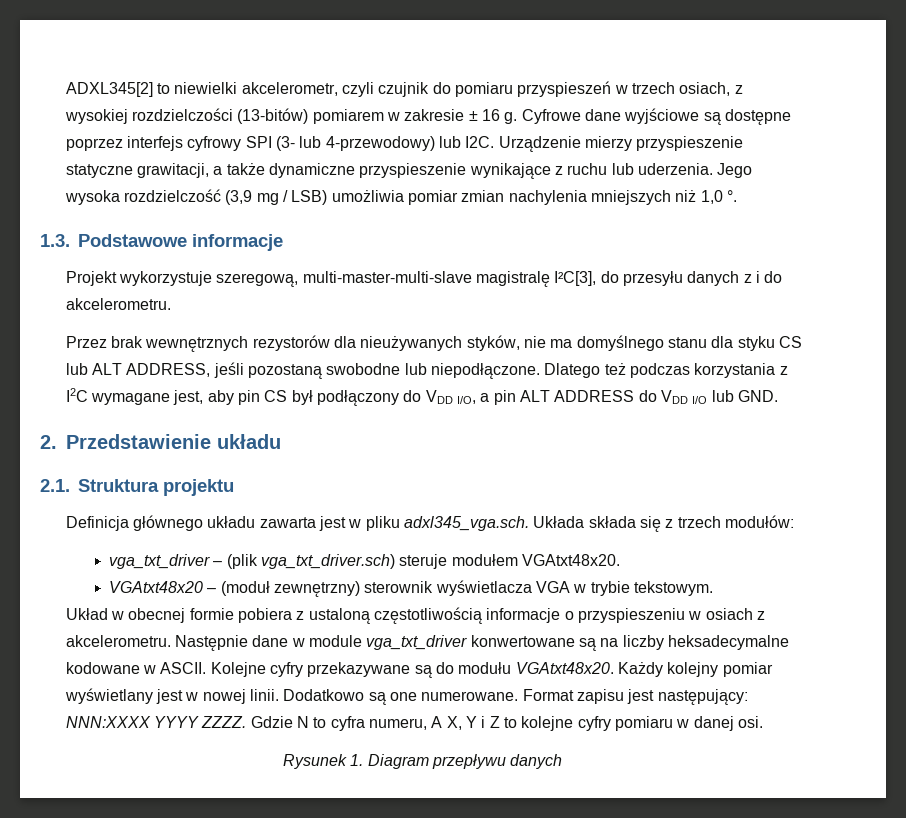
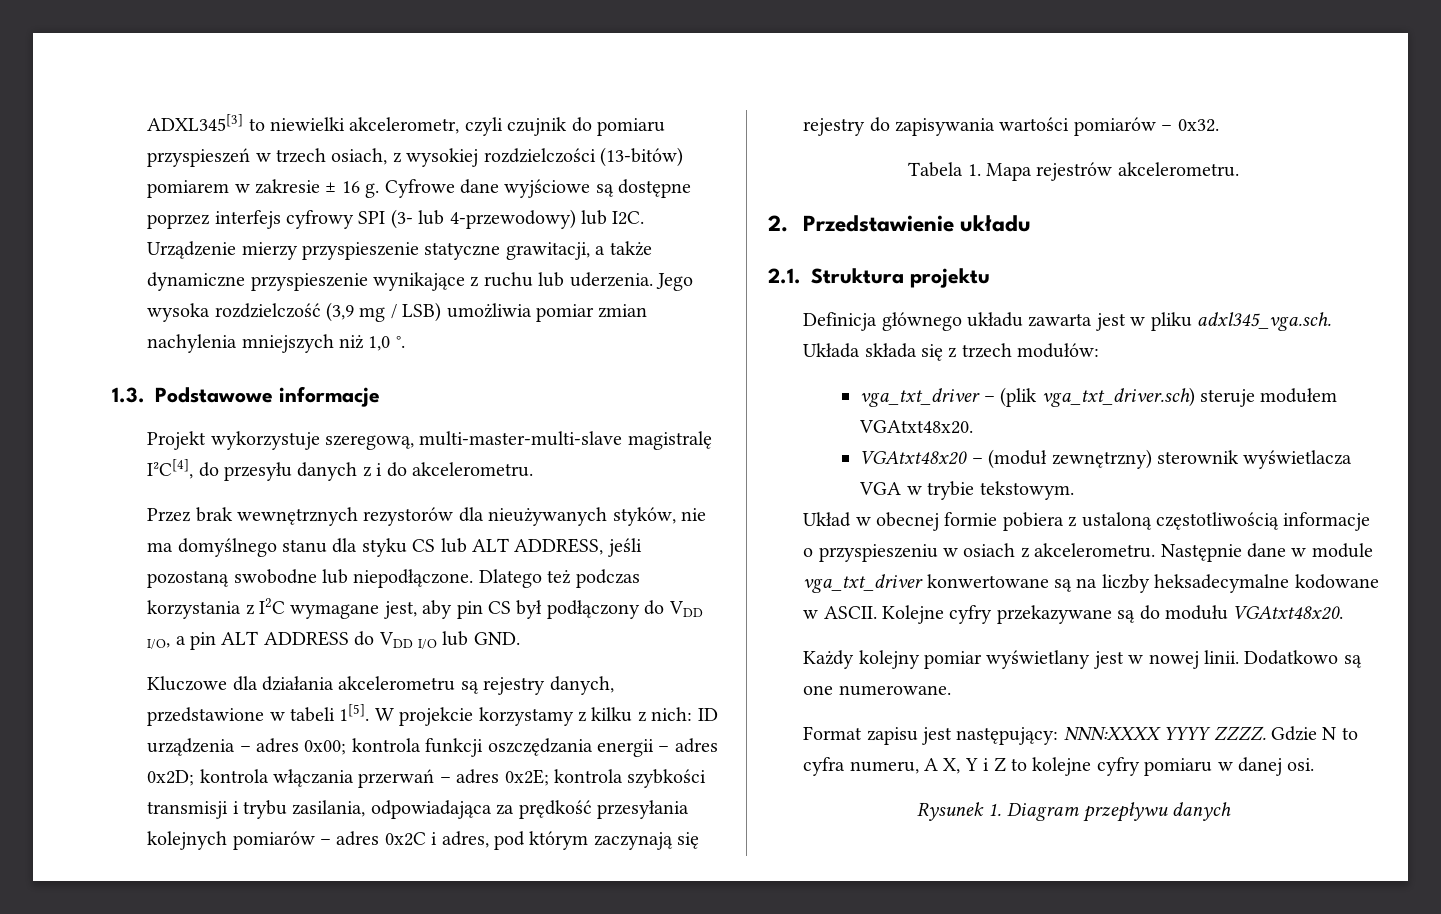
- ADXL345[2] to niewielki akcelerometr, czyli czujnik do pomiaru przyspieszeń w trzech osiach, z wysokiej rozdzielczości (13-bitów) pomiarem w zakresie ± 16 g.
+ ADXL345[3] to niewielki akcelerometr, czyli czujnik do pomiaru przyspieszeń w trzech osiach, z wysokiej rozdzielczości (13-bitów) pomiarem w zakresie ± 16 g.
- Projekt wykorzystuje szeregową, multi-master-multi-slave magistralę I²C[3], do przesyłu danych z i do akcelerometru.
+ Projekt wykorzystuje szeregową, multi-master-multi-slave magistralę I²C[4], do przesyłu danych z i do akcelerometru.
+ Kluczowe dla działania akcelerometru są rejestry danych, przedstawione w tabeli 1[5]. W projekcie korzystamy z kilku z nich: ID urządzenia – adres 0x00; kontrola funkcji oszczędzania energii – adres 0x2D; kontrola włączania przerwań – adres 0x2E; kontrola szybkości transmisji i trybu zasilania, odpowiadająca za prędkość przesyłania kolejnych pomiarów – adres 0x2C i adres, pod którym zaczynają się rejestry do zapisywania wartości pomiarów – 0x32.
+ Tabela 1. Mapa rejestrów akcelerometru.
- Kolejne cyfry przekazywane są do modułu VGAtxt48x20. Każdy kolejny pomiar wyświetlany jest w nowej linii.
+ Kolejne cyfry przekazywane są do modułu VGAtxt48x20.
+ Każdy kolejny pomiar wyświetlany jest w nowej linii.
- Dodatkowo są one numerowane. Format zapisu jest następujący: NNN:XXXX YYYY ZZZZ.
+ Dodatkowo są one numerowane.
+ Format zapisu jest następujący: NNN:XXXX YYYY ZZZZ.

